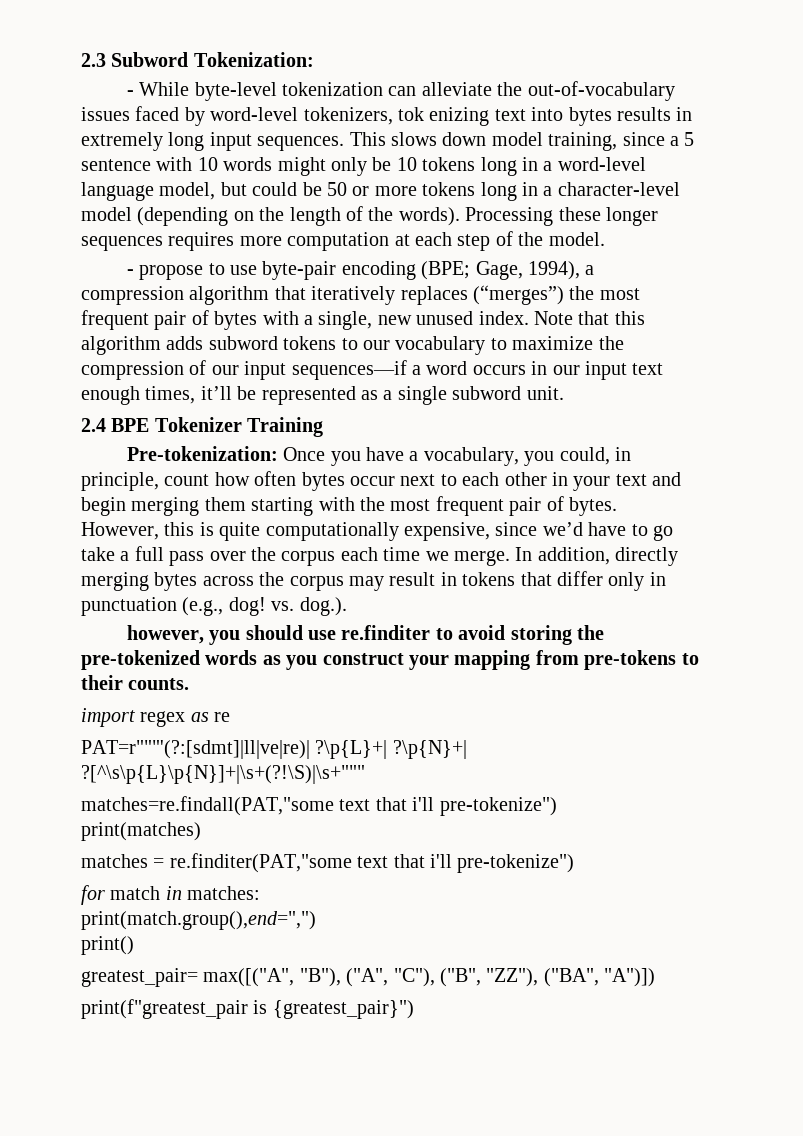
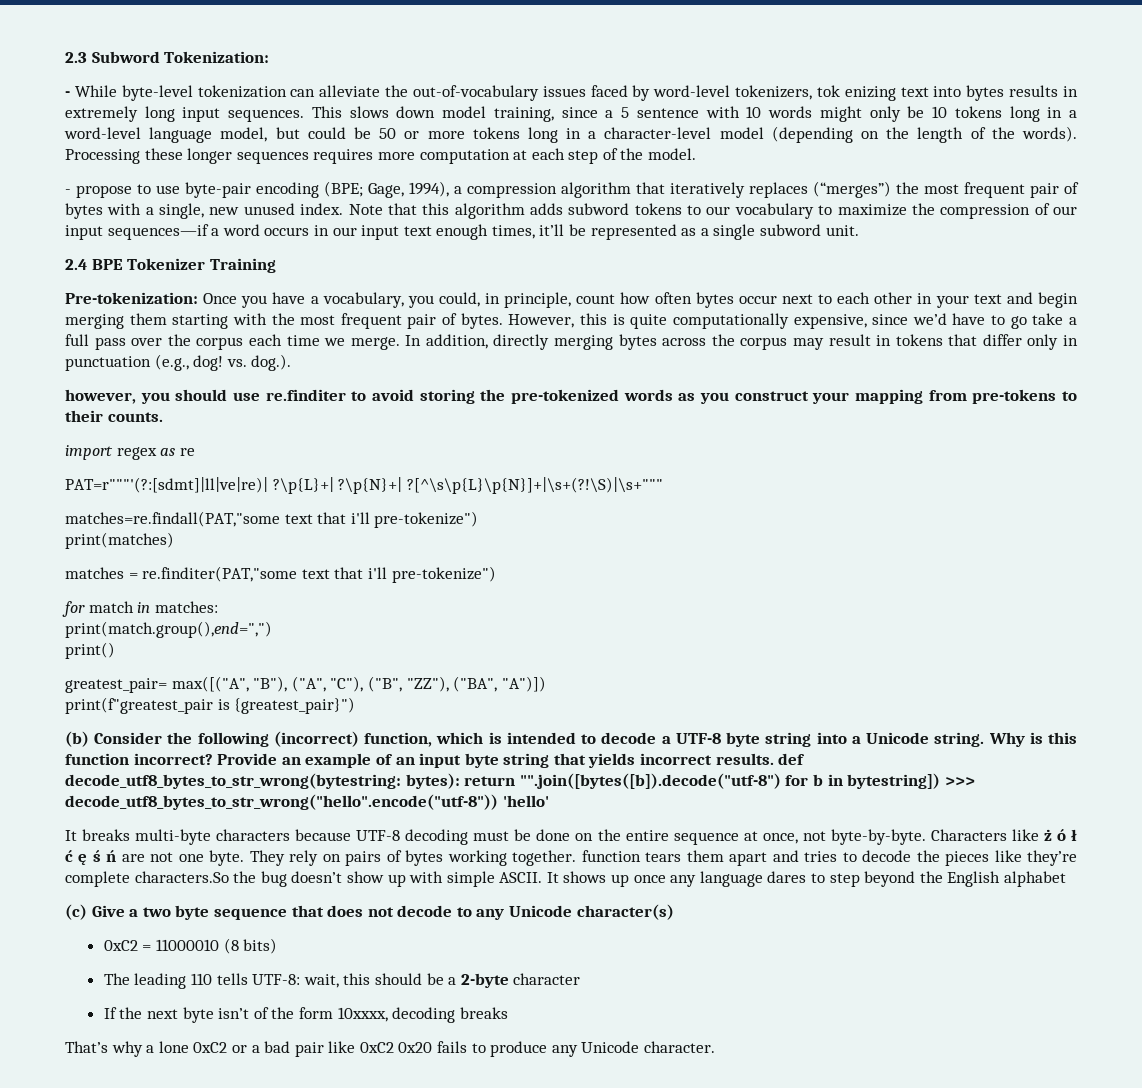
+ (b) Consider the following (incorrect) function, which is intended to decode a UTF-8 byte string into a Unicode string. Why is this function incorrect? Provide an example of an input byte string that yields incorrect results. def decode_utf8_bytes_to_str_wrong(bytestring: bytes): return "".join([bytes([b]).decode("utf-8") for b in bytestring]) >>> decode_utf8_bytes_to_str_wrong("hello".encode("utf-8")) 'hello'
+ It breaks multi-byte characters because UTF-8 decoding must be done on the entire sequence at once, not byte-by-byte. Characters like ż ó ł ć ę ś ń are not one byte. They rely on pairs of bytes working together. function tears them apart and tries to decode the pieces like they’re complete characters.So the bug doesn’t show up with simple ASCII. It shows up once any language dares to step beyond the English alphabet
+ (c) Give a two byte sequence that does not decode to any Unicode character(s)
+ 0xC2 = 11000010 (8 bits)
+ The leading 110 tells UTF-8: wait, this should be a 2-byte character
+ If the next byte isn’t of the form 10xxxx, decoding breaks
+ That’s why a lone 0xC2 or a bad pair like 0xC2 0x20 fails to produce any Unicode character.

